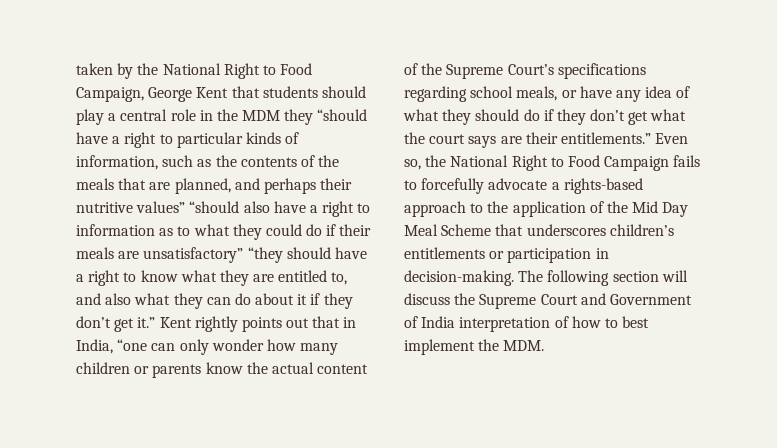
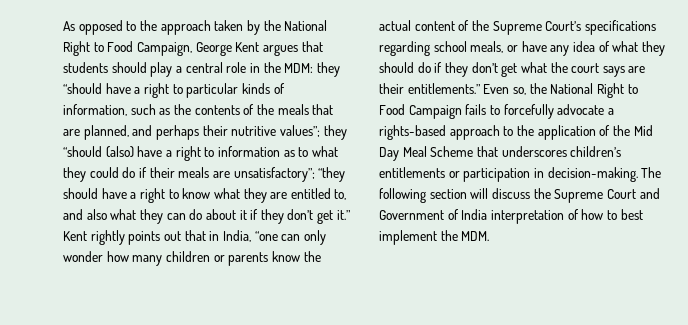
- taken by the National Right to Food Campaign, George Kent that students should play a central role in the MDM they “should have a right to particular kinds of information, such as the contents of the meals that are planned, and perhaps their nutritive values” “should also have a right to information as to what they could do if their meals are unsatisfactory” “they should have a right to know what they are entitled to, and also what they can do about it if they don’t get it.”
+ As opposed to the approach taken by the National Right to Food Campaign, George Kent argues that students should play a central role in the MDM: they “should have a right to particular kinds of information, such as the contents of the meals that are planned, and perhaps their nutritive values”; they “should (also) have a right to information as to what they could do if their meals are unsatisfactory”; “they should have a right to know what they are entitled to, and also what they can do about it if they don’t get it.”

